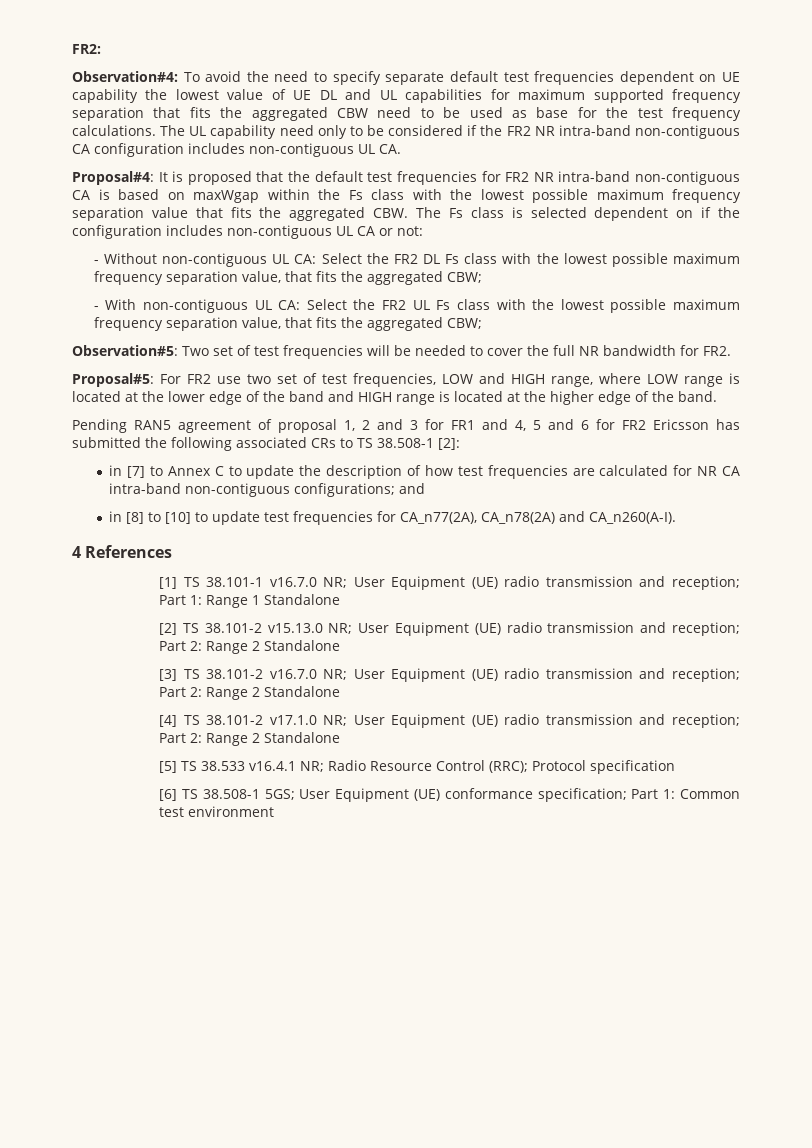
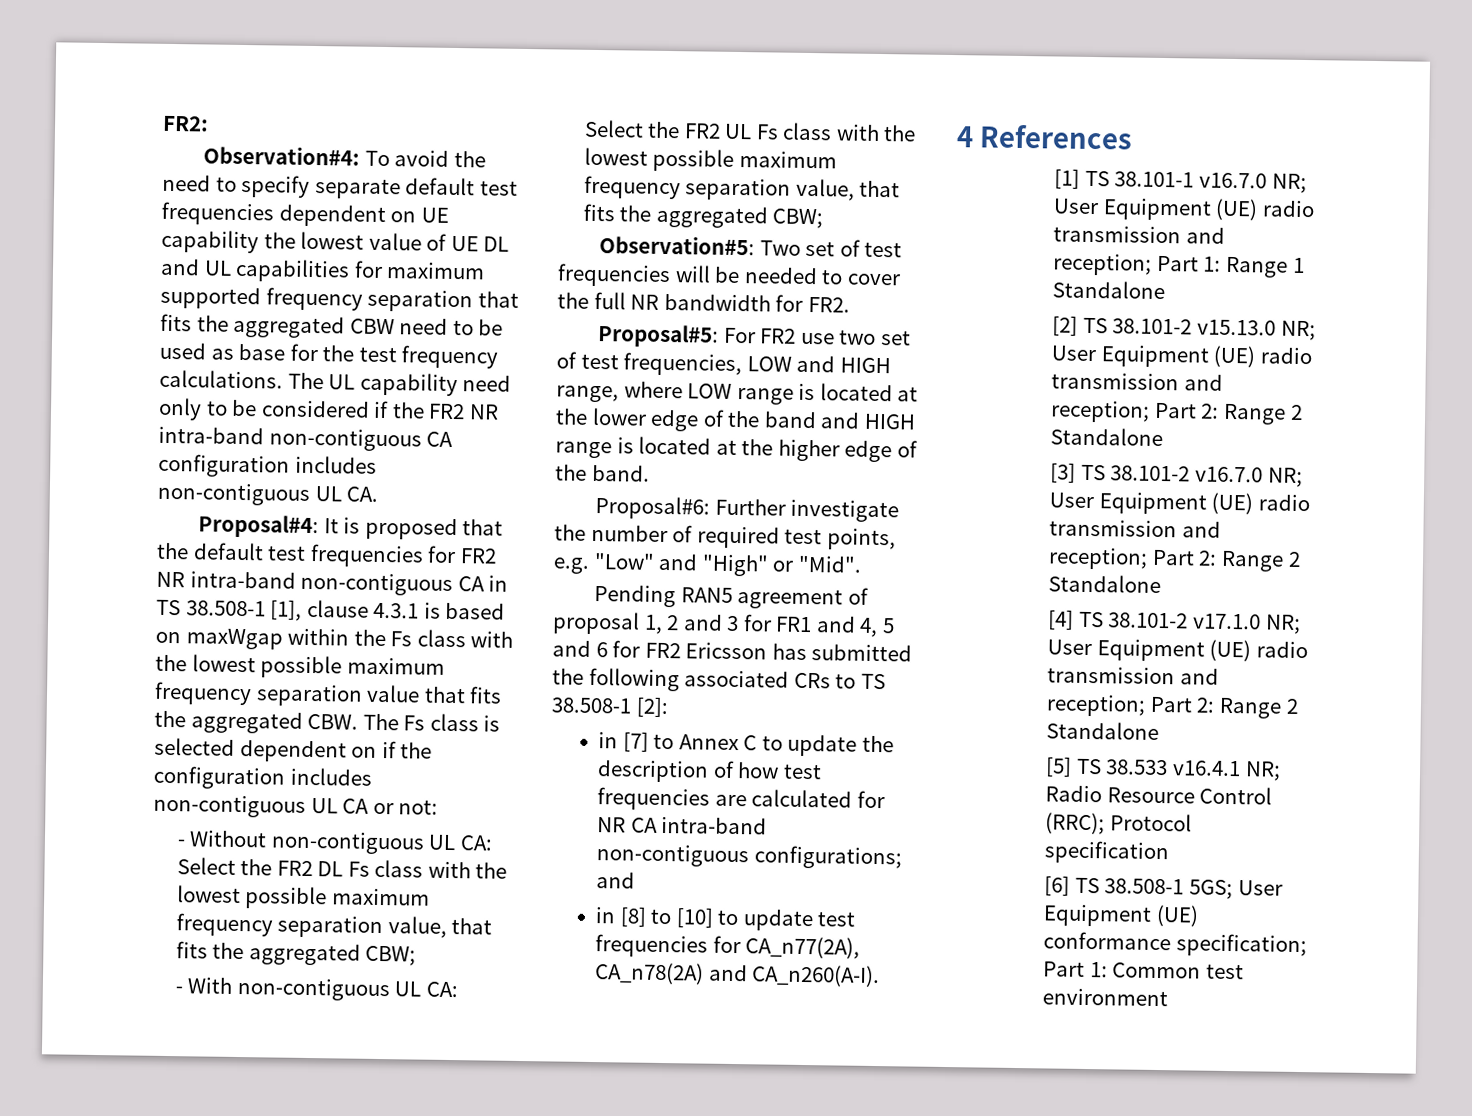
- Proposal#4: It is proposed that the default test frequencies for FR2 NR intra-band non-contiguous CA is based on maxWgap within the Fs class with the lowest possible maximum frequency separation value that fits the aggregated CBW. The Fs class is selected dependent on if the configuration includes non-contiguous UL CA or not:
+ Proposal#4: It is proposed that the default test frequencies for FR2 NR intra-band non-contiguous CA in TS 38.508-1 [1], clause 4.3.1 is based on maxWgap within the Fs class with the lowest possible maximum frequency separation value that fits the aggregated CBW. The Fs class is selected dependent on if the configuration includes non-contiguous UL CA or not:
+ Proposal#6: Further investigate the number of required test points, e.g. "Low" and "High" or "Mid".

